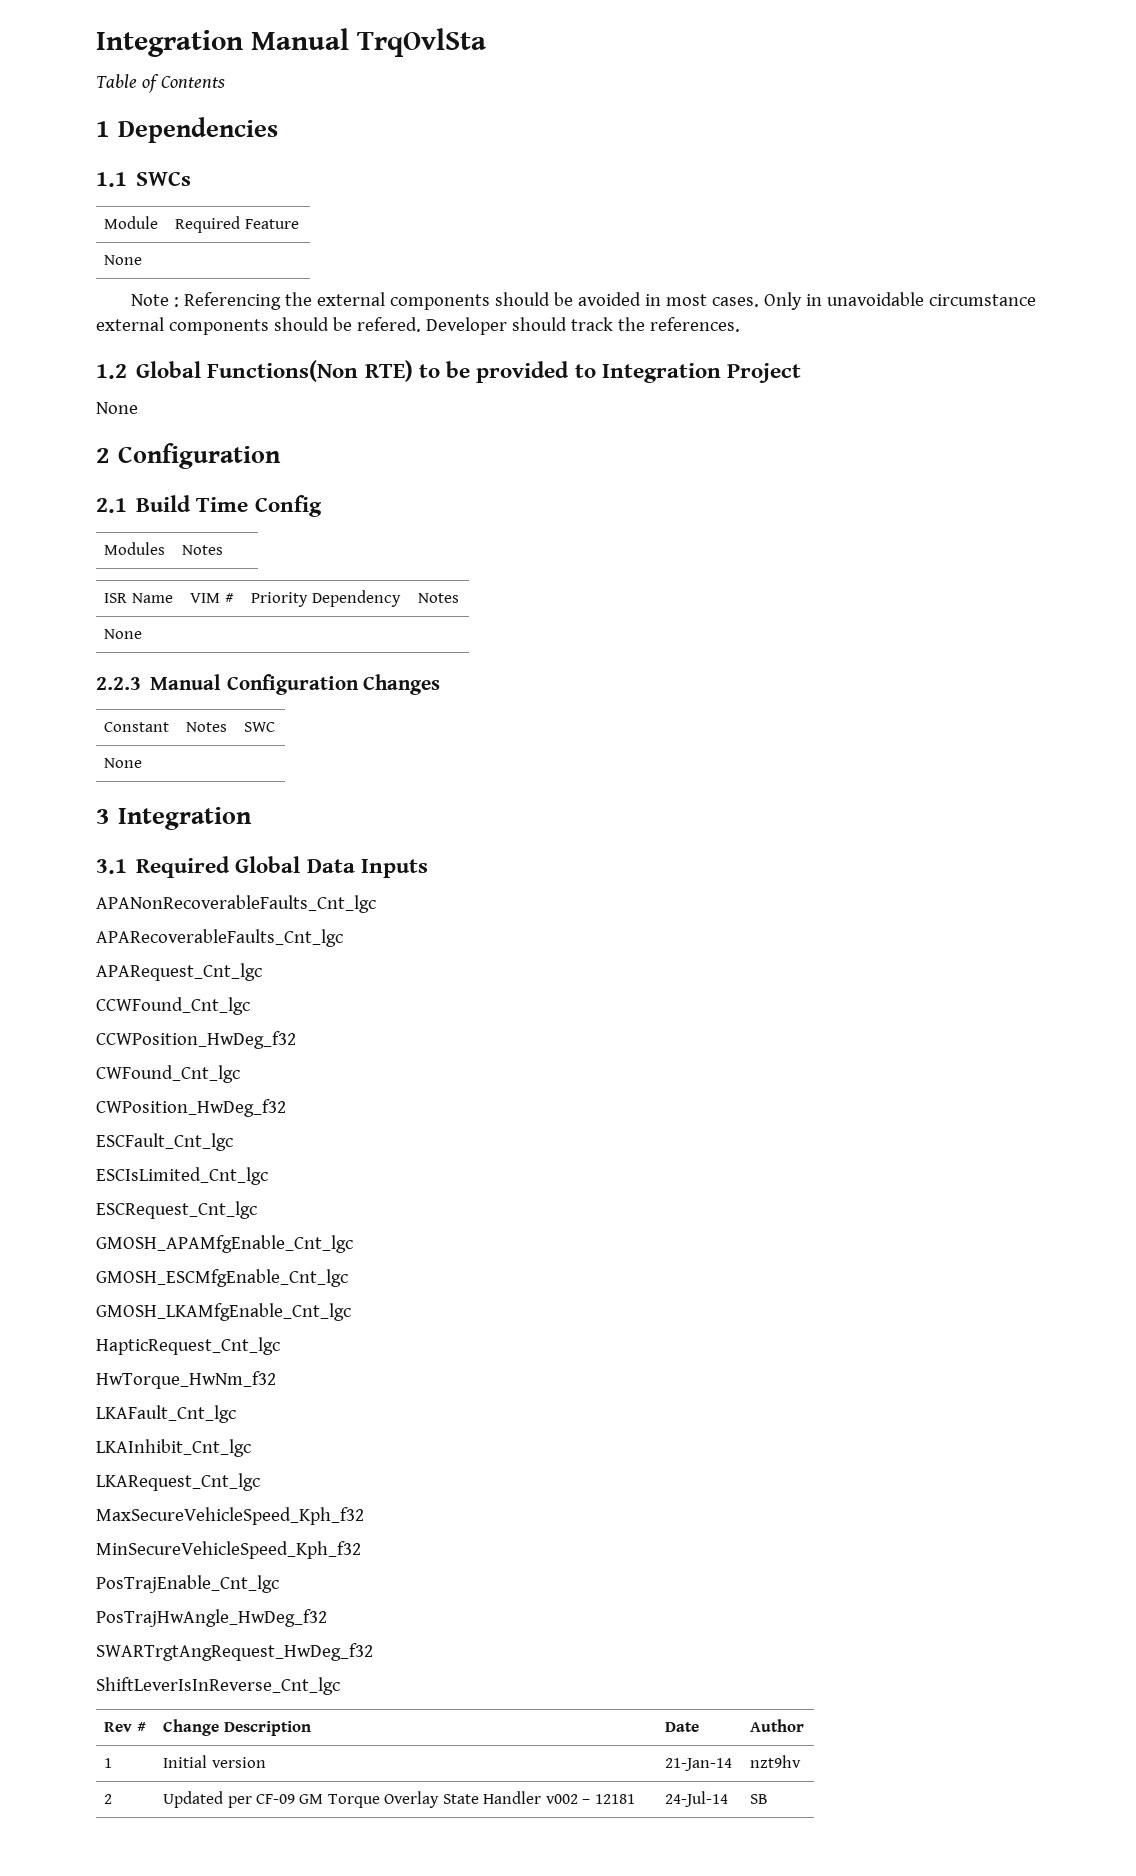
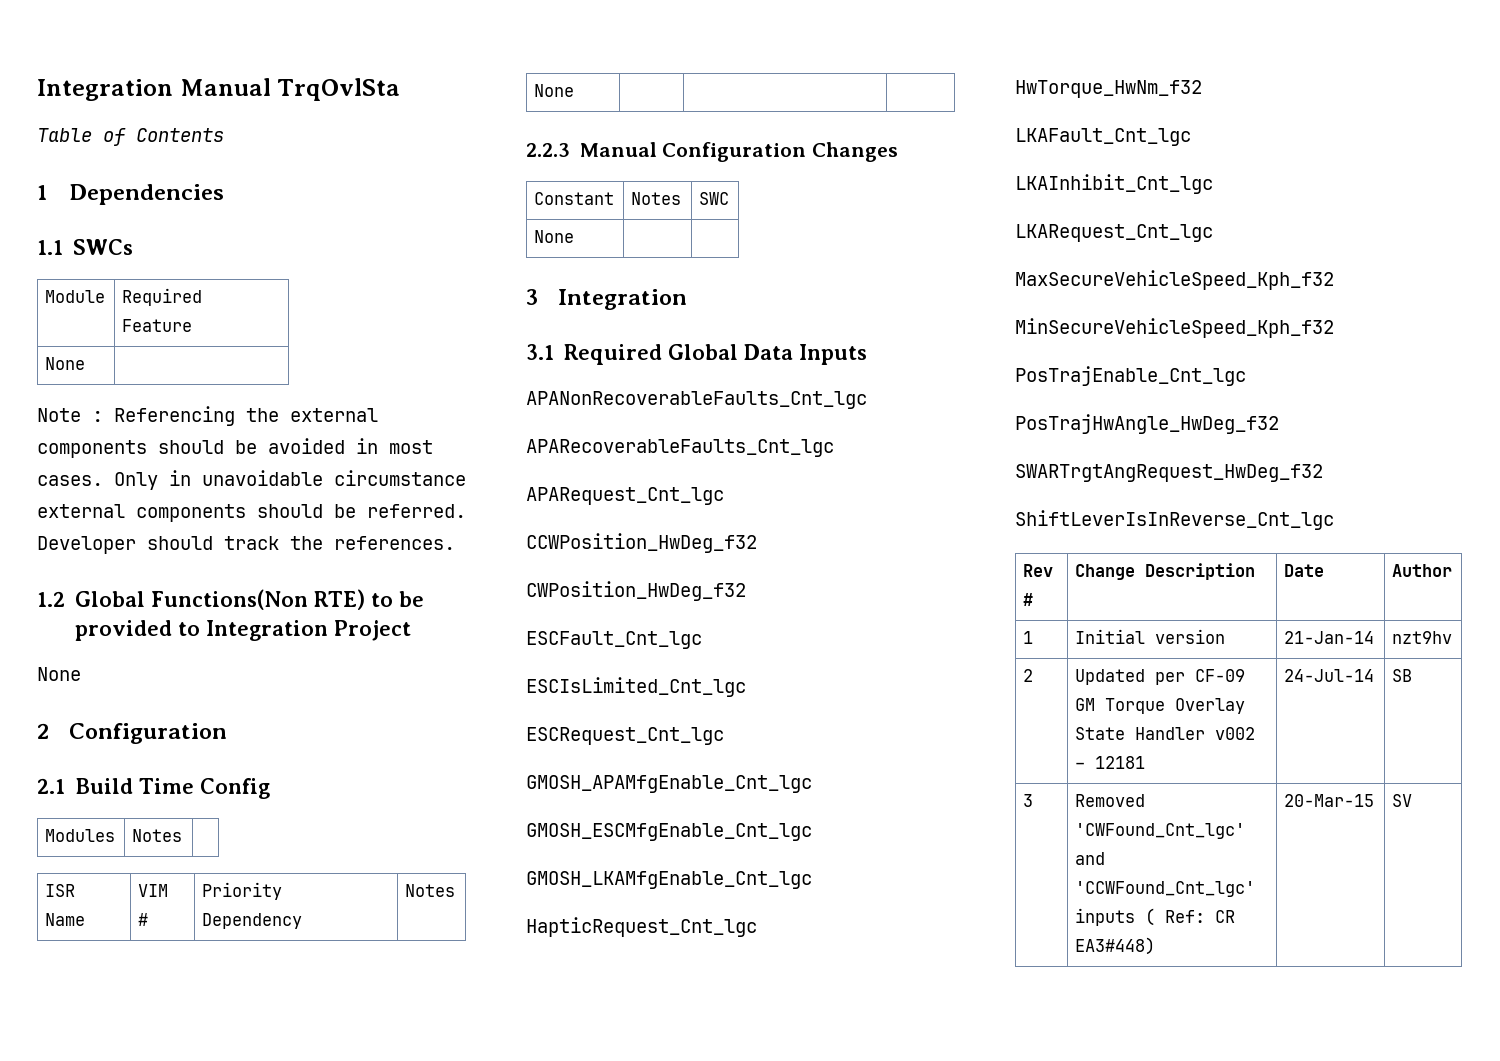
- Only in unavoidable circumstance external components should be refered.
+ Only in unavoidable circumstance external components should be referred.
- CCWFound_Cnt_lgc
- CWFound_Cnt_lgc
+ 3 | Removed 'CWFound_Cnt_lgc' and 'CCWFound_Cnt_lgc' inputs ( Ref: CR EA3#448) | 20-Mar-15 | SV

